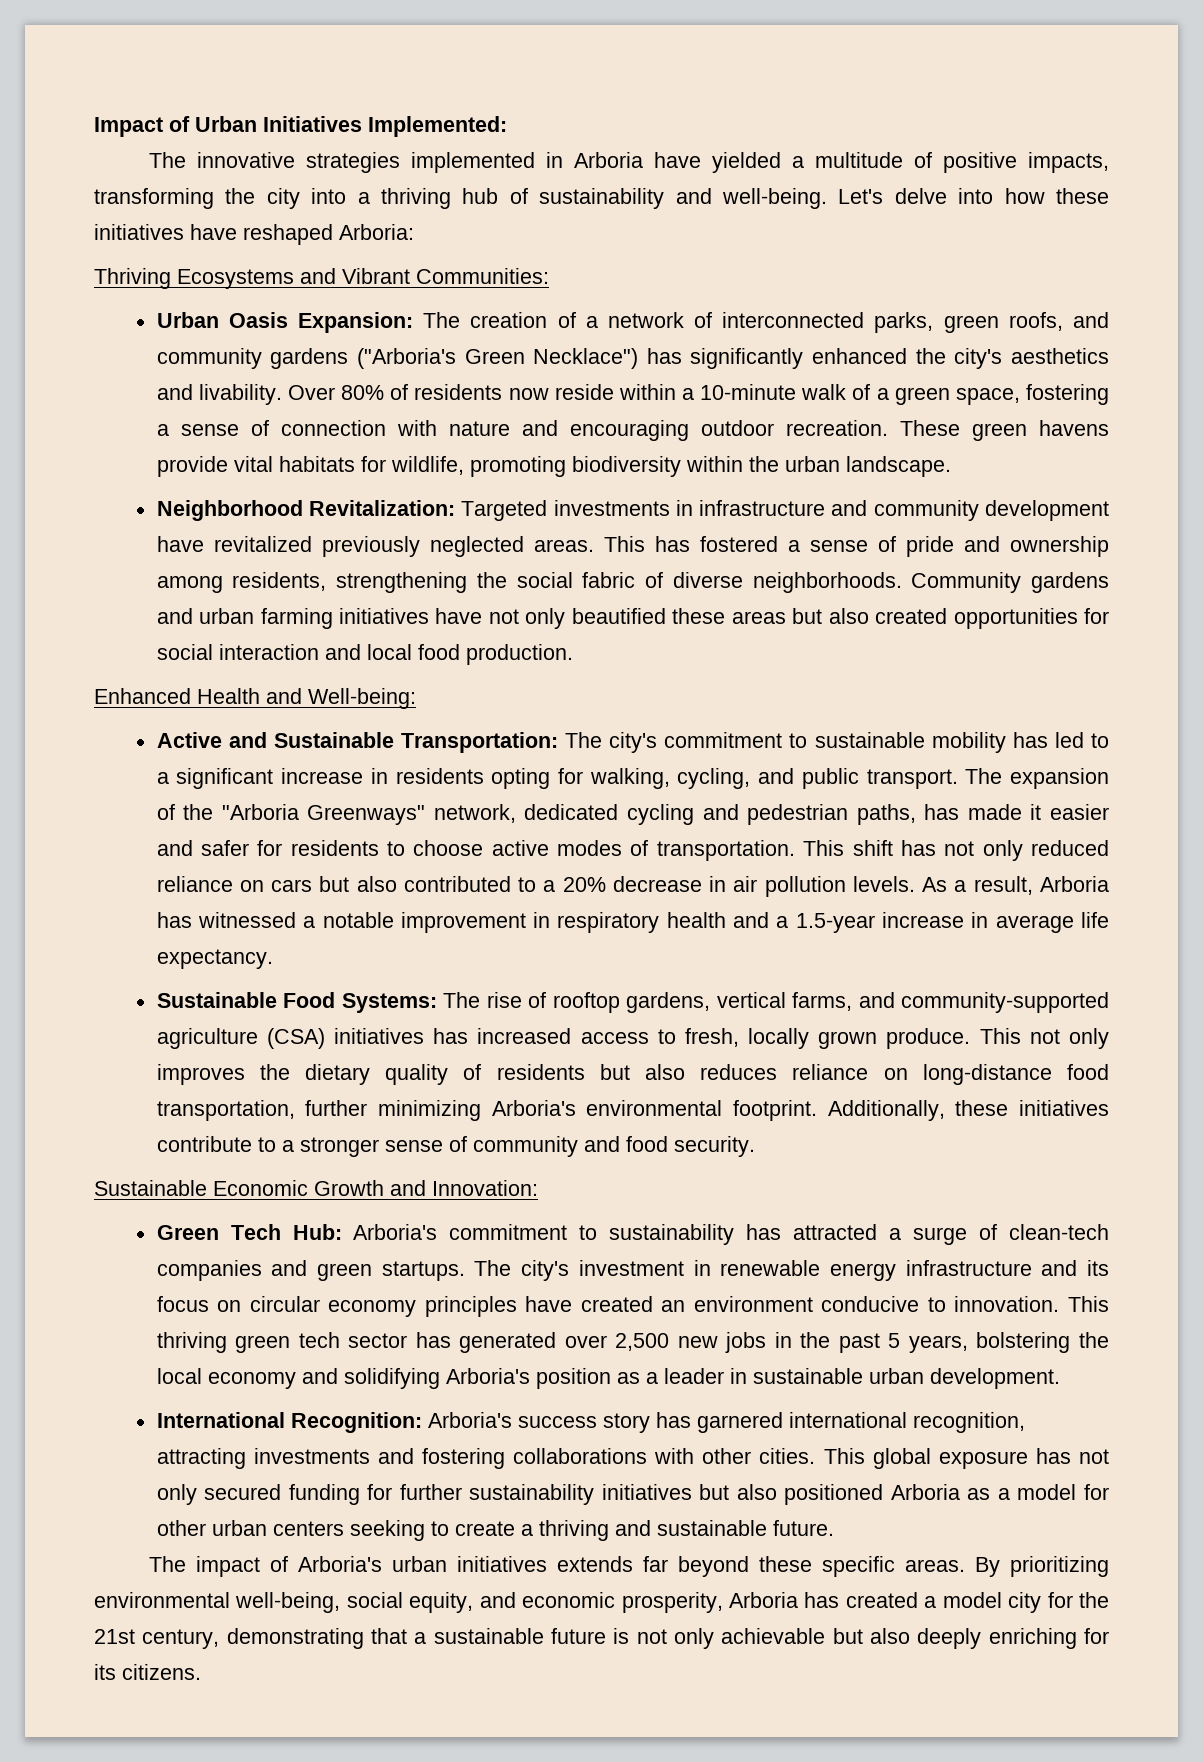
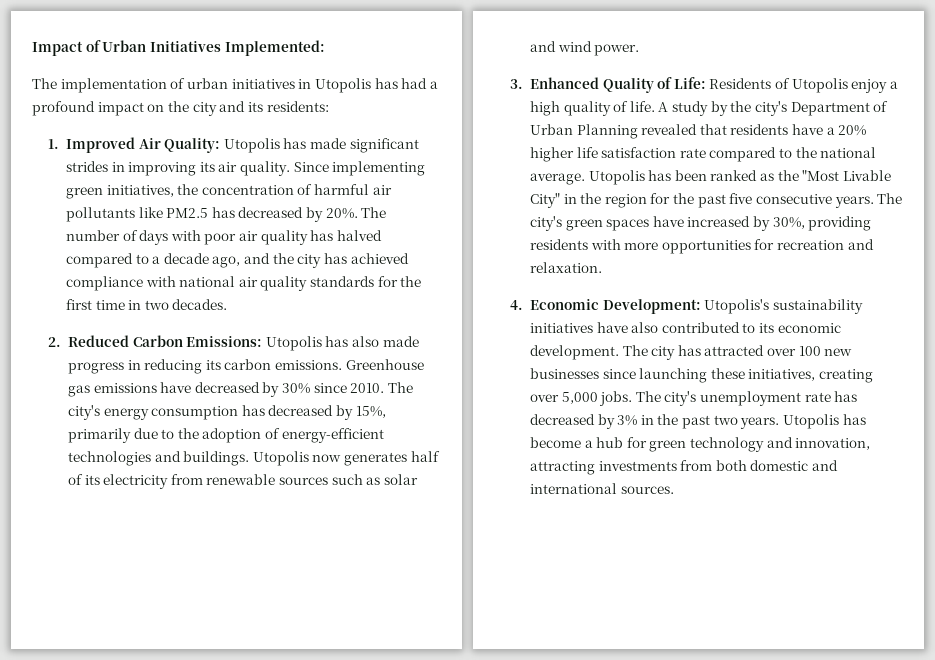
- The innovative strategies implemented in Arboria have yielded a multitude of positive impacts, transforming the city into a thriving hub of sustainability and well-being. Let's delve into how these initiatives have reshaped Arboria:
- Thriving Ecosystems and Vibrant Communities:
- Urban Oasis Expansion: The creation of a network of interconnected parks, green roofs, and community gardens ("Arboria's Green Necklace") has significantly enhanced the city's aesthetics and livability. Over 80% of residents now reside within a 10-minute walk of a green space, fostering a sense of connection with nature and encouraging outdoor recreation. These green havens provide vital habitats for wildlife, promoting biodiversity within the urban landscape.
- Neighborhood Revitalization: Targeted investments in infrastructure and community development have revitalized previously neglected areas. This has fostered a sense of pride and ownership among residents, strengthening the social fabric of diverse neighborhoods. Community gardens and urban farming initiatives have not only beautified these areas but also created opportunities for social interaction and local food production.
- Enhanced Health and Well-being:
- Active and Sustainable Transportation: The city's commitment to sustainable mobility has led to a significant increase in residents opting for walking, cycling, and public transport. The expansion of the "Arboria Greenways" network, dedicated cycling and pedestrian paths, has made it easier and safer for residents to choose active modes of transportation. This shift has not only reduced reliance on cars but also contributed to a 20% decrease in air pollution levels. As a result, Arboria has witnessed a notable improvement in respiratory health and a 1.5-year increase in average life expectancy.
- Sustainable Food Systems: The rise of rooftop gardens, vertical farms, and community-supported agriculture (CSA) initiatives has increased access to fresh, locally grown produce. This not only improves the dietary quality of residents but also reduces reliance on long-distance food transportation, further minimizing Arboria's environmental footprint. Additionally, these initiatives contribute to a stronger sense of community and food security.
- Sustainable Economic Growth and Innovation:
- Green Tech Hub: Arboria's commitment to sustainability has attracted a surge of clean-tech companies and green startups. The city's investment in renewable energy infrastructure and its focus on circular economy principles have created an environment conducive to innovation. This thriving green tech sector has generated over 2,500 new jobs in the past 5 years, bolstering the local economy and solidifying Arboria's position as a leader in sustainable urban development.
- International Recognition: Arboria's success story has garnered international recognition, attracting investments and fostering collaborations with other cities. This global exposure has not only secured funding for further sustainability initiatives but also positioned Arboria as a model for other urban centers seeking to create a thriving and sustainable future.
- The impact of Arboria's urban initiatives extends far beyond these specific areas. By prioritizing environmental well-being, social equity, and economic prosperity, Arboria has created a model city for the 21st century, demonstrating that a sustainable future is not only achievable but also deeply enriching for its citizens.
+ The implementation of urban initiatives in Utopolis has had a profound impact on the city and its residents:
+ 1. Improved Air Quality: Utopolis has made significant strides in improving its air quality. Since implementing green initiatives, the concentration of harmful air pollutants like PM2.5 has decreased by 20%. The number of days with poor air quality has halved compared to a decade ago, and the city has achieved compliance with national air quality standards for the first time in two decades.
+ 2. Reduced Carbon Emissions: Utopolis has also made progress in reducing its carbon emissions. Greenhouse gas emissions have decreased by 30% since 2010. The city's energy consumption has decreased by 15%, primarily due to the adoption of energy-efficient technologies and buildings. Utopolis now generates half of its electricity from renewable sources such as solar and wind power.
+ 3. Enhanced Quality of Life: Residents of Utopolis enjoy a high quality of life. A study by the city's Department of Urban Planning revealed that residents have a 20% higher life satisfaction rate compared to the national average. Utopolis has been ranked as the "Most Livable City" in the region for the past five consecutive years. The city's green spaces have increased by 30%, providing residents with more opportunities for recreation and relaxation.
+ 4. Economic Development: Utopolis's sustainability initiatives have also contributed to its economic development. The city has attracted over 100 new businesses since launching these initiatives, creating over 5,000 jobs. The city's unemployment rate has decreased by 3% in the past two years. Utopolis has become a hub for green technology and innovation, attracting investments from both domestic and international sources.

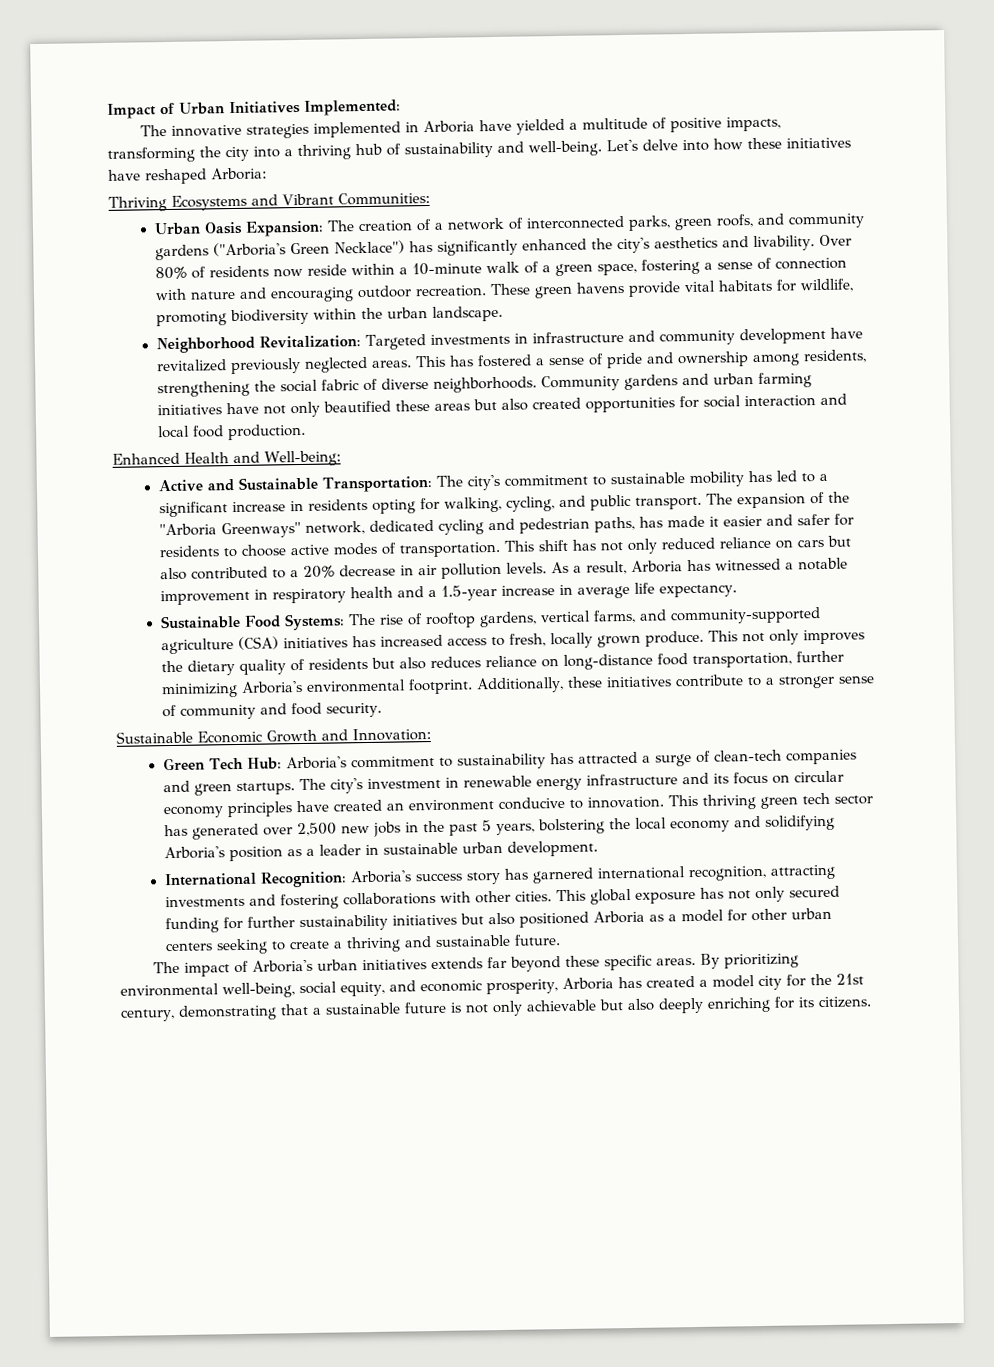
- The implementation of urban initiatives in Utopolis has had a profound impact on the city and its residents:
- 1. Improved Air Quality: Utopolis has made significant strides in improving its air quality. Since implementing green initiatives, the concentration of harmful air pollutants like PM2.5 has decreased by 20%. The number of days with poor air quality has halved compared to a decade ago, and the city has achieved compliance with national air quality standards for the first time in two decades.
- 2. Reduced Carbon Emissions: Utopolis has also made progress in reducing its carbon emissions. Greenhouse gas emissions have decreased by 30% since 2010. The city's energy consumption has decreased by 15%, primarily due to the adoption of energy-efficient technologies and buildings. Utopolis now generates half of its electricity from renewable sources such as solar and wind power.
- 3. Enhanced Quality of Life: Residents of Utopolis enjoy a high quality of life. A study by the city's Department of Urban Planning revealed that residents have a 20% higher life satisfaction rate compared to the national average. Utopolis has been ranked as the "Most Livable City" in the region for the past five consecutive years. The city's green spaces have increased by 30%, providing residents with more opportunities for recreation and relaxation.
- 4. Economic Development: Utopolis's sustainability initiatives have also contributed to its economic development. The city has attracted over 100 new businesses since launching these initiatives, creating over 5,000 jobs. The city's unemployment rate has decreased by 3% in the past two years. Utopolis has become a hub for green technology and innovation, attracting investments from both domestic and international sources.
+ The innovative strategies implemented in Arboria have yielded a multitude of positive impacts, transforming the city into a thriving hub of sustainability and well-being. Let's delve into how these initiatives have reshaped Arboria:
+ Thriving Ecosystems and Vibrant Communities:
+ Urban Oasis Expansion: The creation of a network of interconnected parks, green roofs, and community gardens ("Arboria's Green Necklace") has significantly enhanced the city's aesthetics and livability. Over 80% of residents now reside within a 10-minute walk of a green space, fostering a sense of connection with nature and encouraging outdoor recreation. These green havens provide vital habitats for wildlife, promoting biodiversity within the urban landscape.
+ Neighborhood Revitalization: Targeted investments in infrastructure and community development have revitalized previously neglected areas. This has fostered a sense of pride and ownership among residents, strengthening the social fabric of diverse neighborhoods. Community gardens and urban farming initiatives have not only beautified these areas but also created opportunities for social interaction and local food production.
+ Enhanced Health and Well-being:
+ Active and Sustainable Transportation: The city's commitment to sustainable mobility has led to a significant increase in residents opting for walking, cycling, and public transport. The expansion of the "Arboria Greenways" network, dedicated cycling and pedestrian paths, has made it easier and safer for residents to choose active modes of transportation. This shift has not only reduced reliance on cars but also contributed to a 20% decrease in air pollution levels. As a result, Arboria has witnessed a notable improvement in respiratory health and a 1.5-year increase in average life expectancy.
+ Sustainable Food Systems: The rise of rooftop gardens, vertical farms, and community-supported agriculture (CSA) initiatives has increased access to fresh, locally grown produce. This not only improves the dietary quality of residents but also reduces reliance on long-distance food transportation, further minimizing Arboria's environmental footprint. Additionally, these initiatives contribute to a stronger sense of community and food security.
+ Sustainable Economic Growth and Innovation:
+ Green Tech Hub: Arboria's commitment to sustainability has attracted a surge of clean-tech companies and green startups. The city's investment in renewable energy infrastructure and its focus on circular economy principles have created an environment conducive to innovation. This thriving green tech sector has generated over 2,500 new jobs in the past 5 years, bolstering the local economy and solidifying Arboria's position as a leader in sustainable urban development.
+ International Recognition: Arboria's success story has garnered international recognition, attracting investments and fostering collaborations with other cities. This global exposure has not only secured funding for further sustainability initiatives but also positioned Arboria as a model for other urban centers seeking to create a thriving and sustainable future.
+ The impact of Arboria's urban initiatives extends far beyond these specific areas. By prioritizing environmental well-being, social equity, and economic prosperity, Arboria has created a model city for the 21st century, demonstrating that a sustainable future is not only achievable but also deeply enriching for its citizens.

